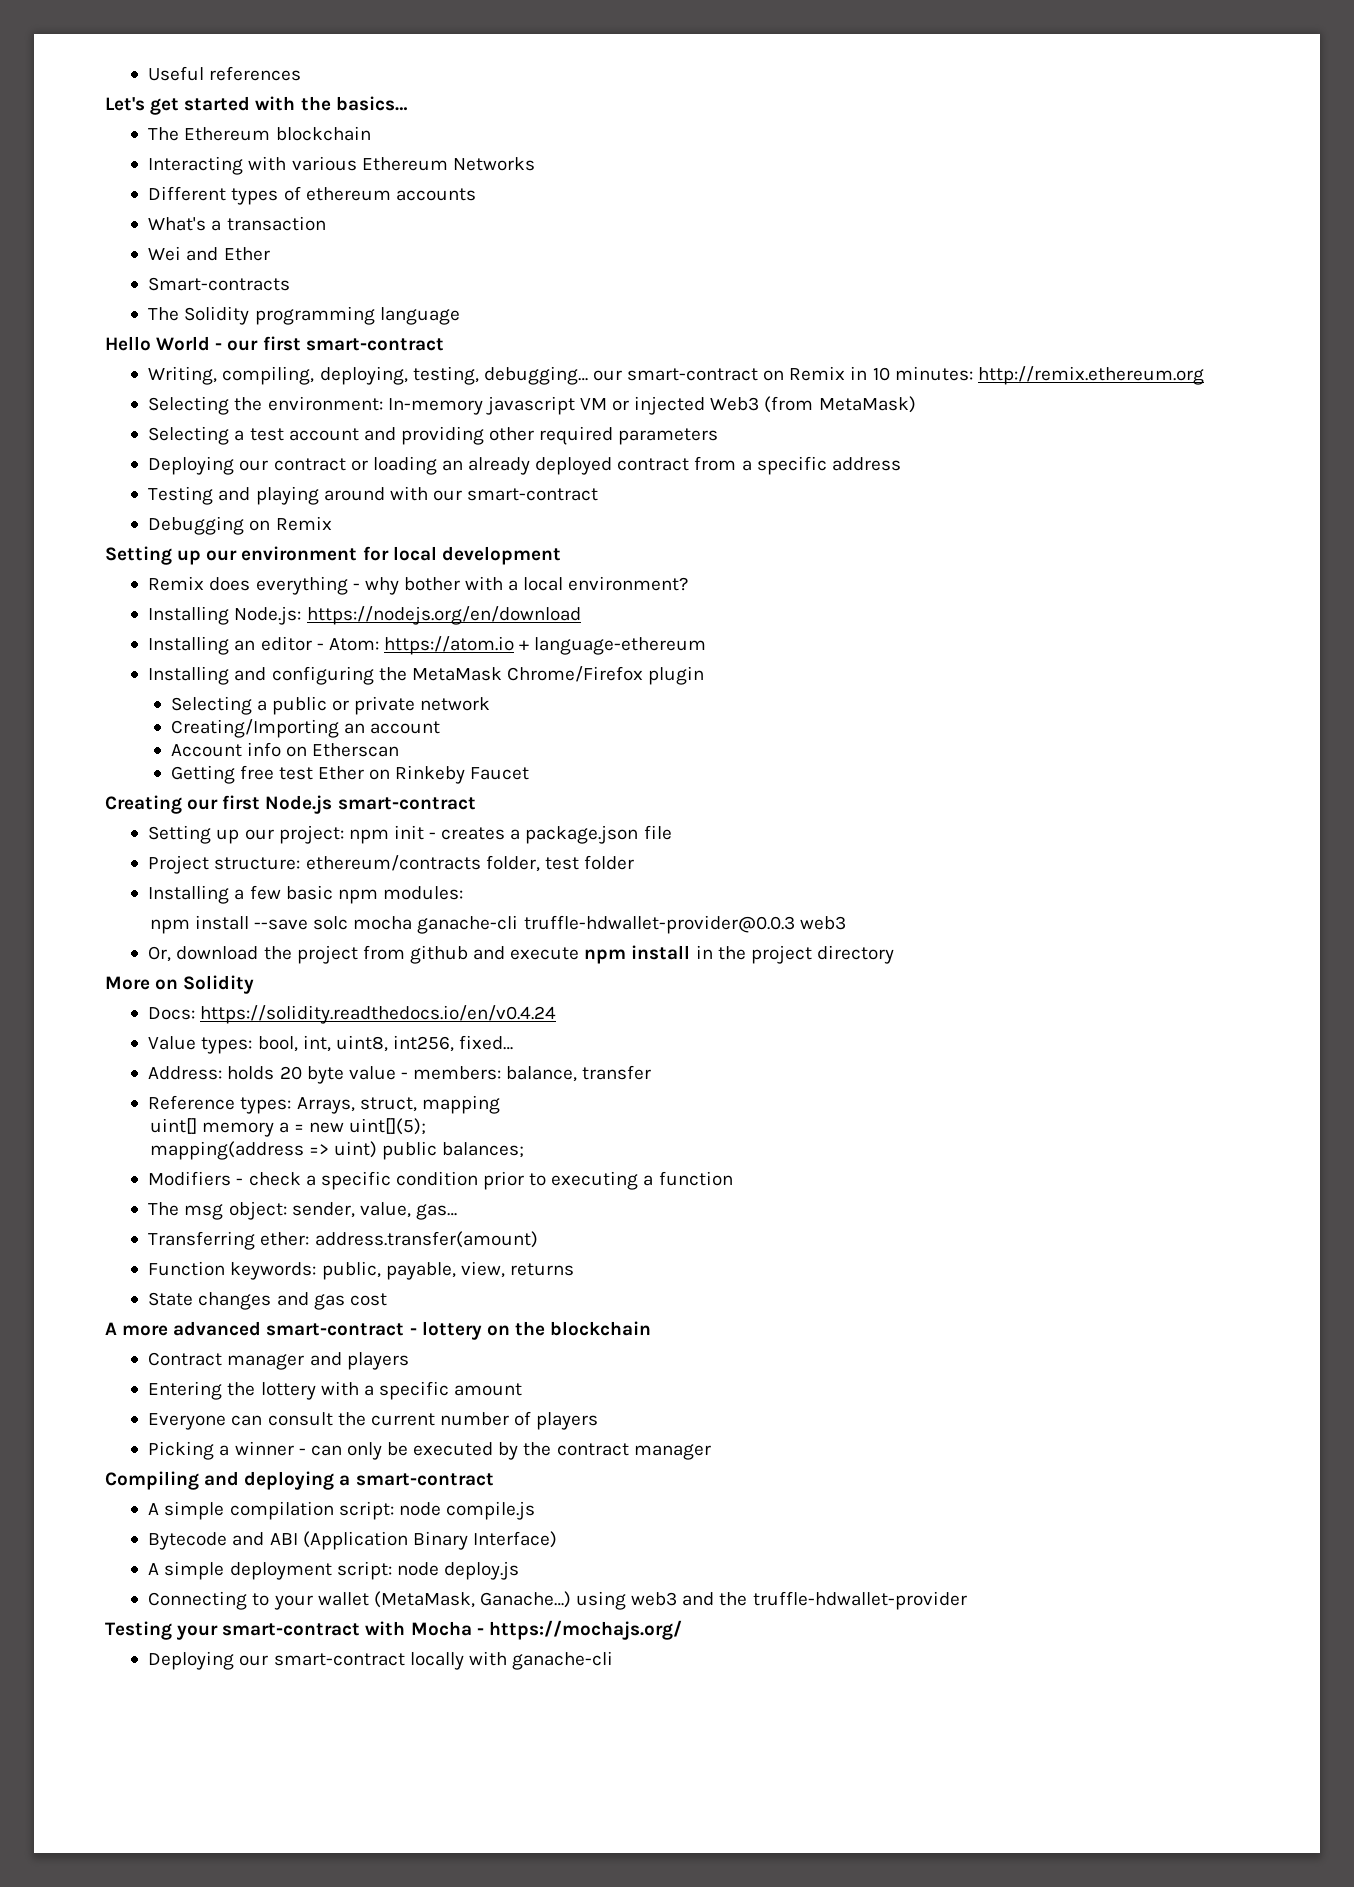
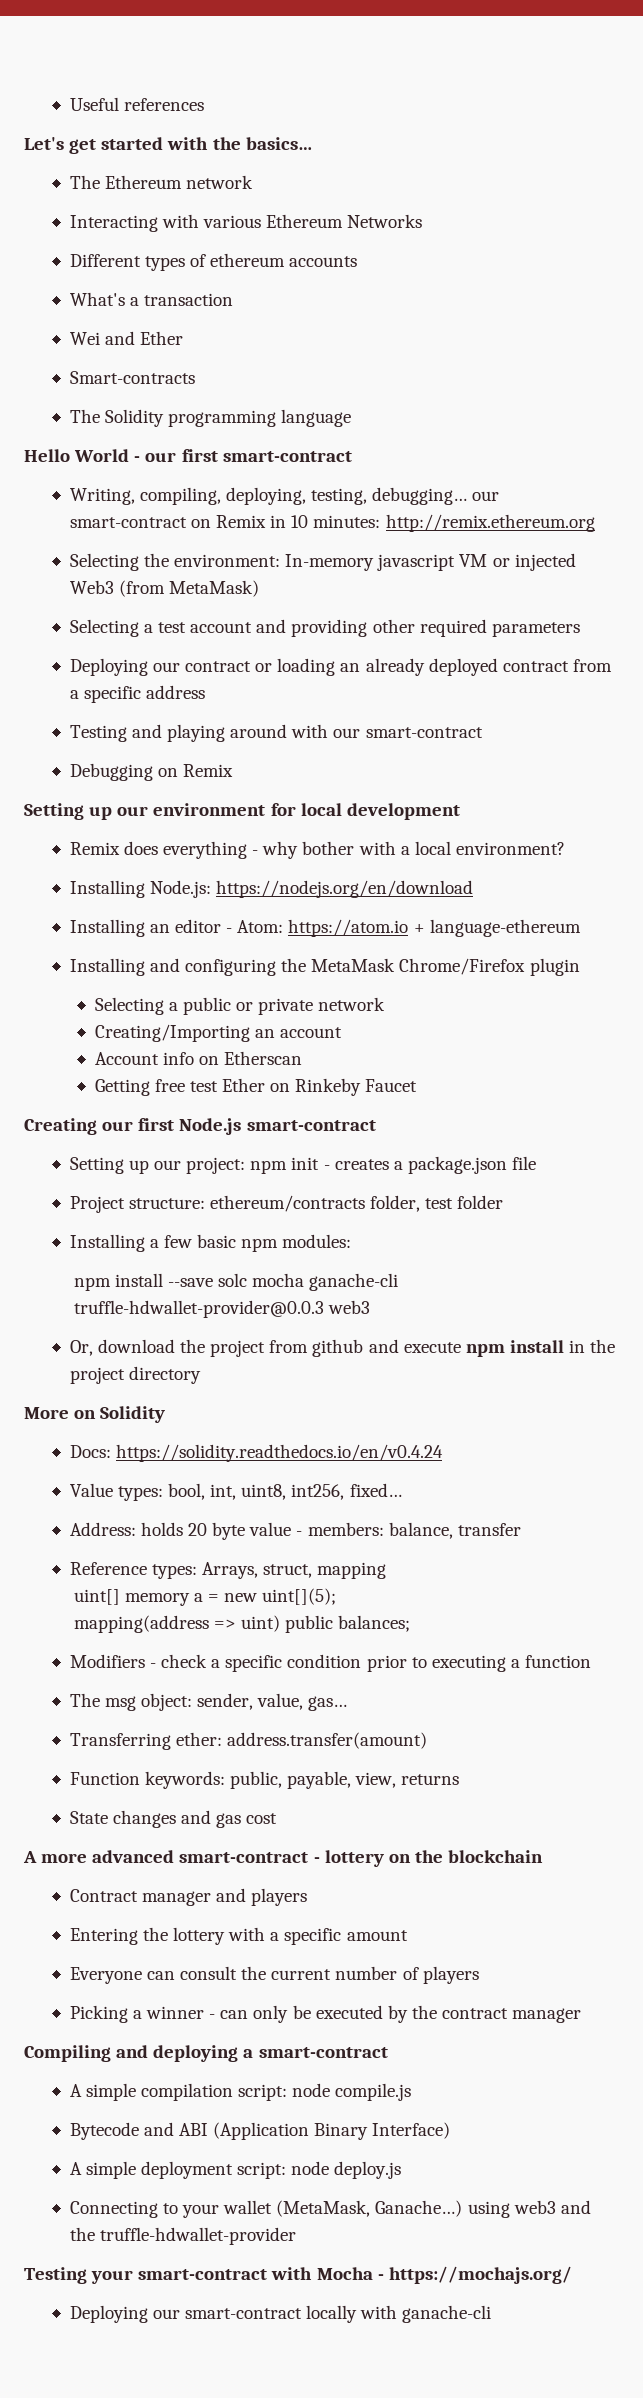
- The Ethereum blockchain
+ The Ethereum network

